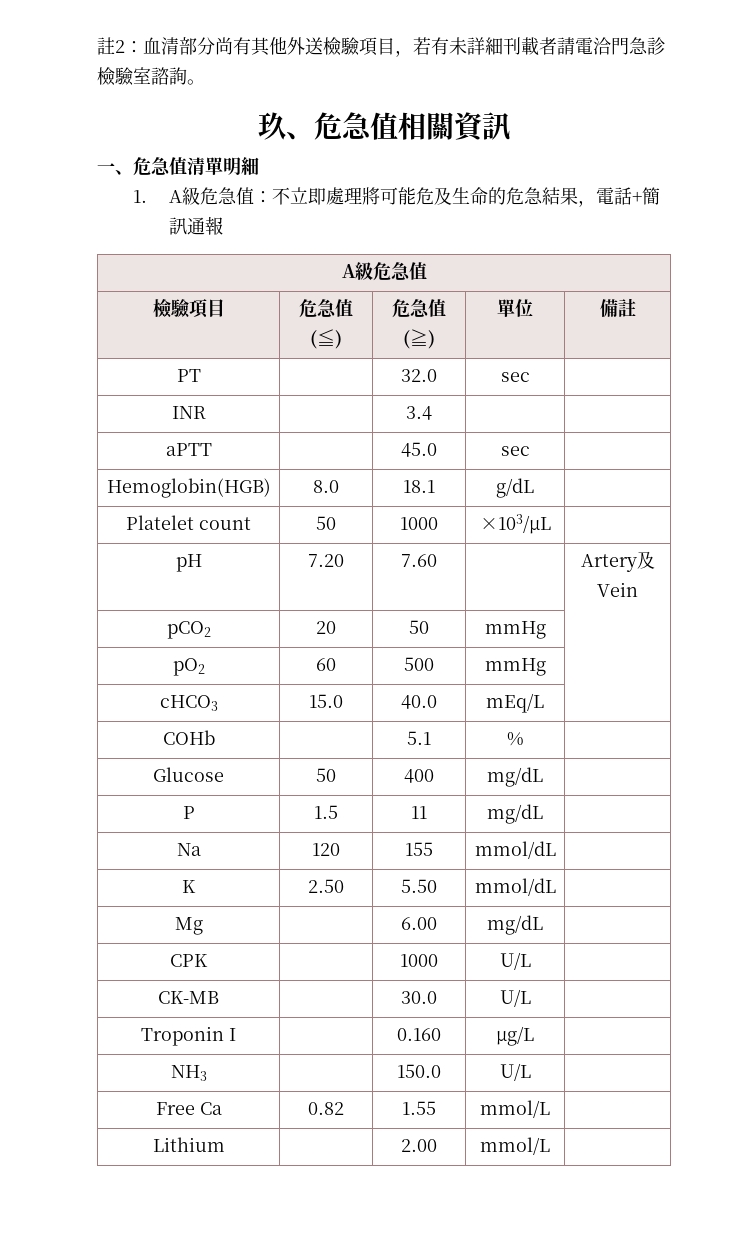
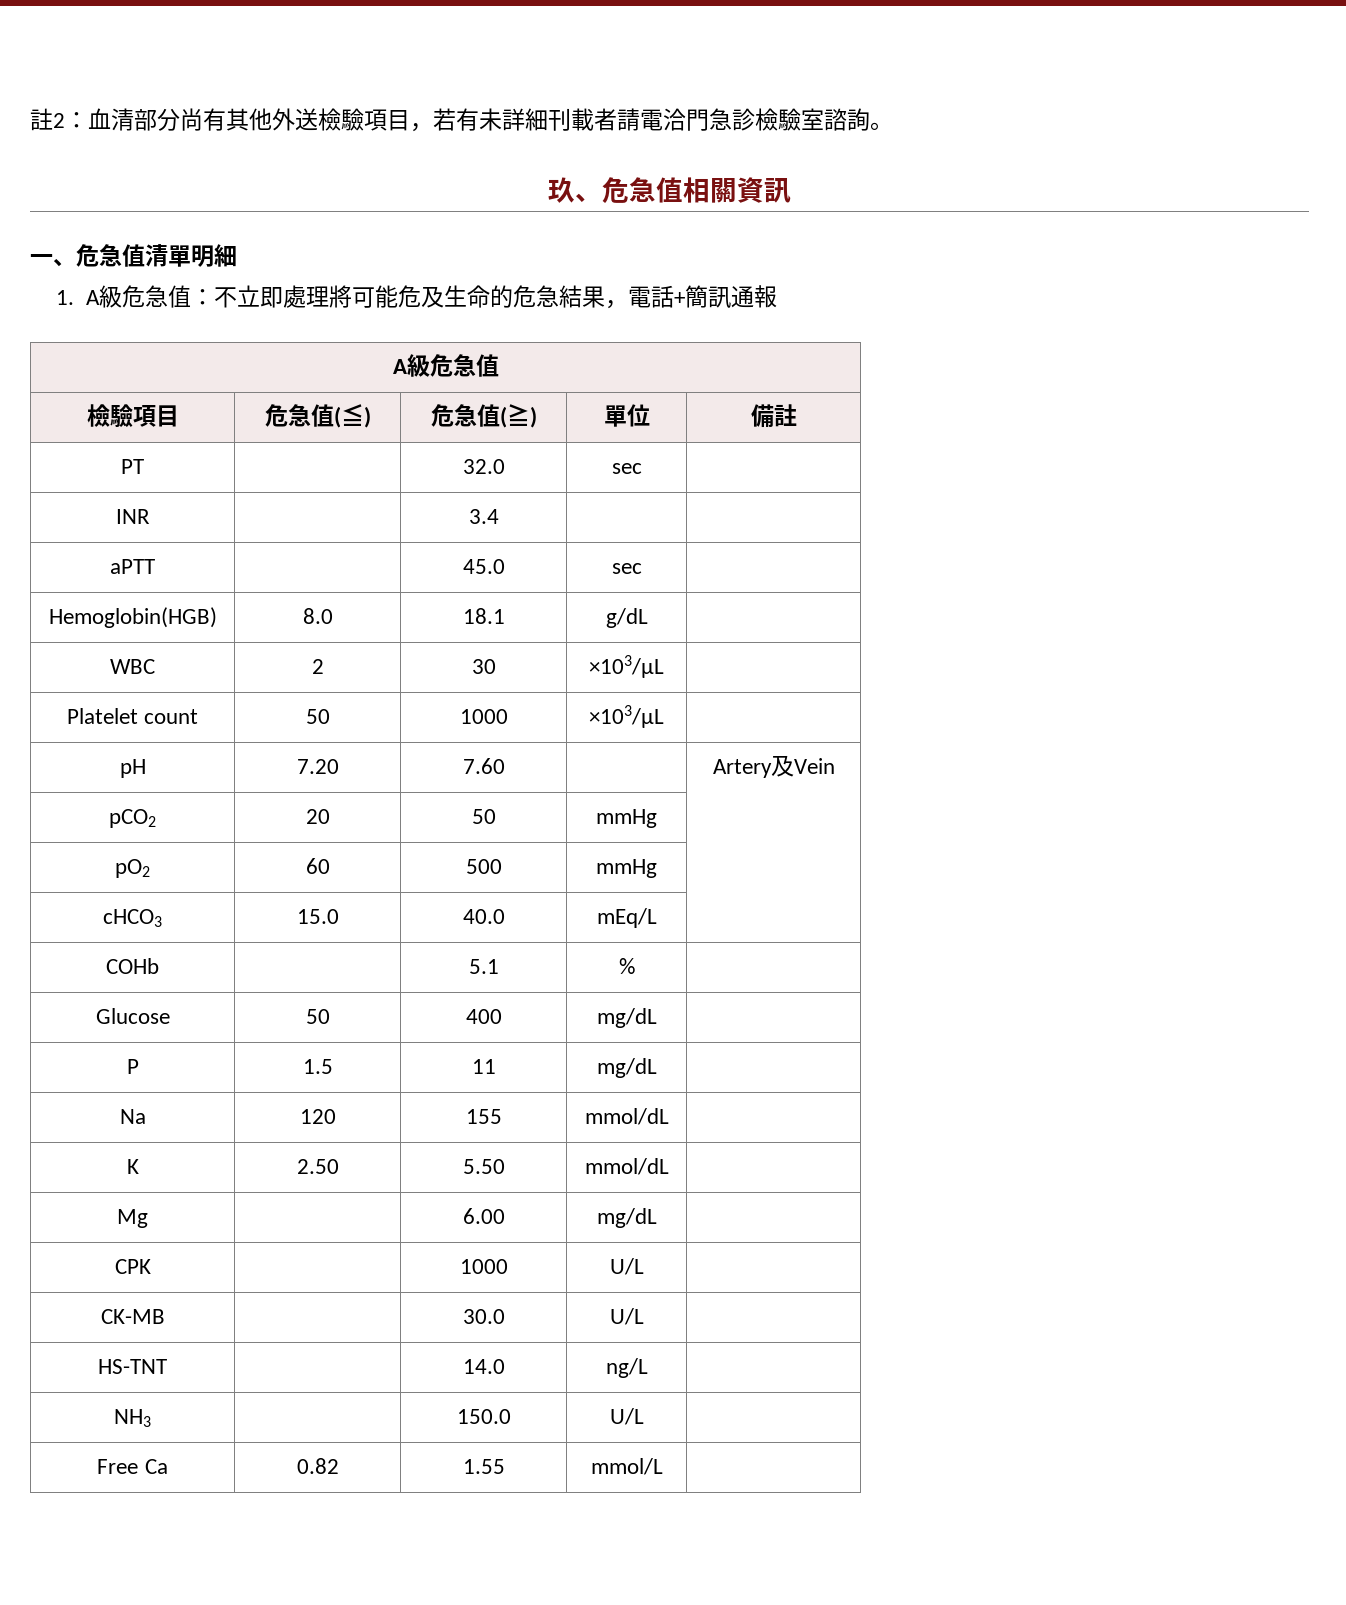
+ WBC | 2 | 30 | ×103/μL |
- Troponin I | | 0.160 | μg/L |
+ HS-TNT | | 14.0 | ng/L |
- Lithium | | 2.00 | mmol/L |

